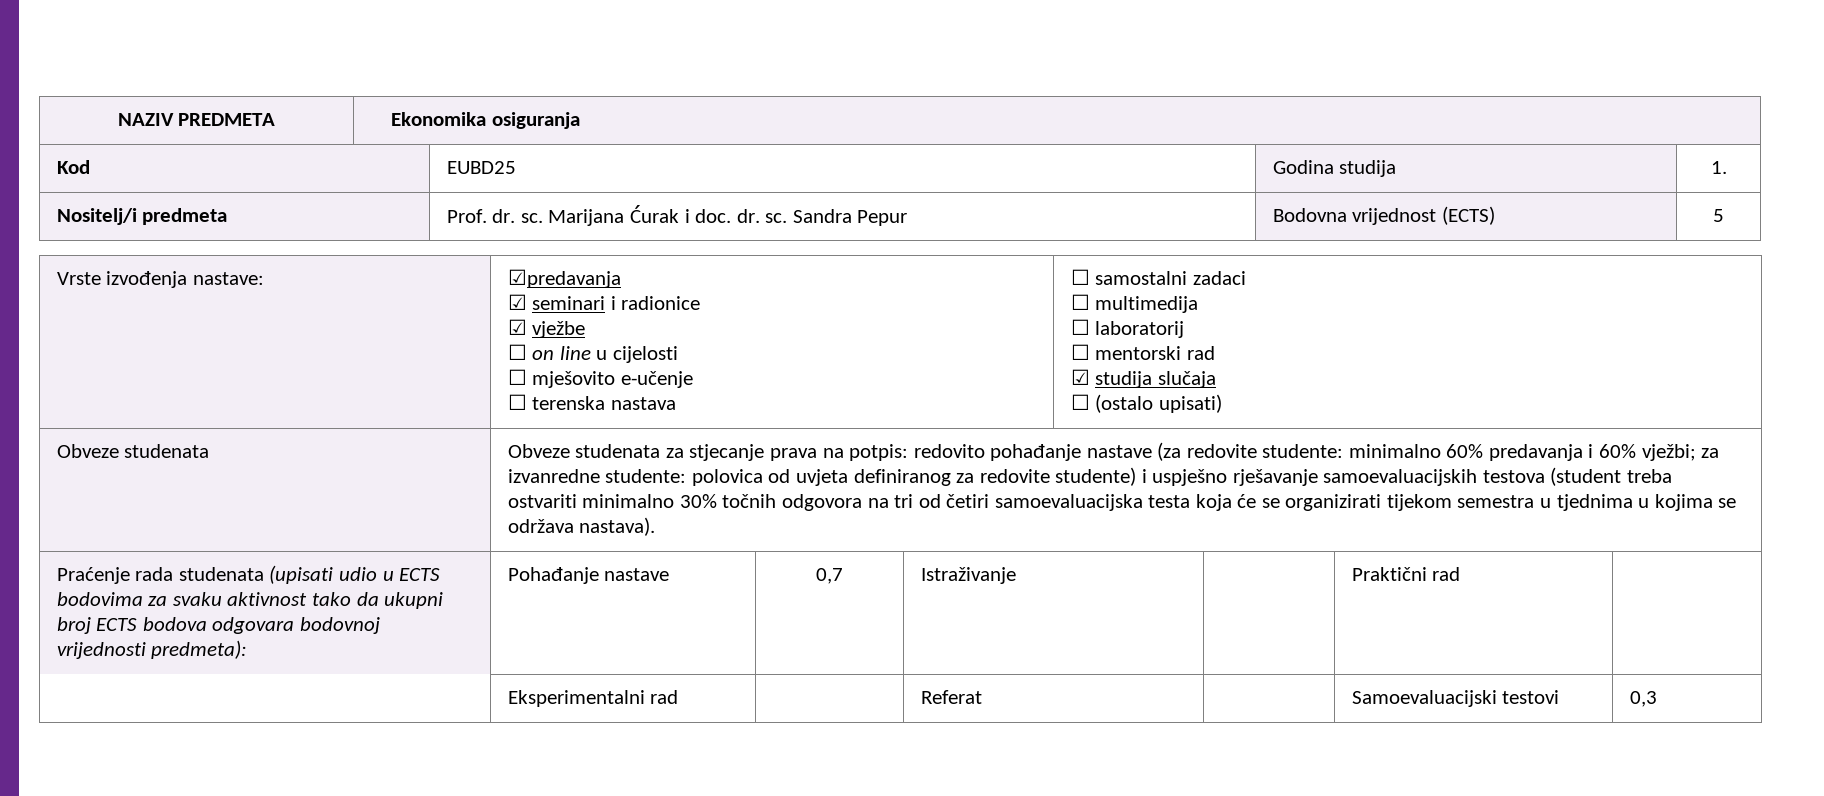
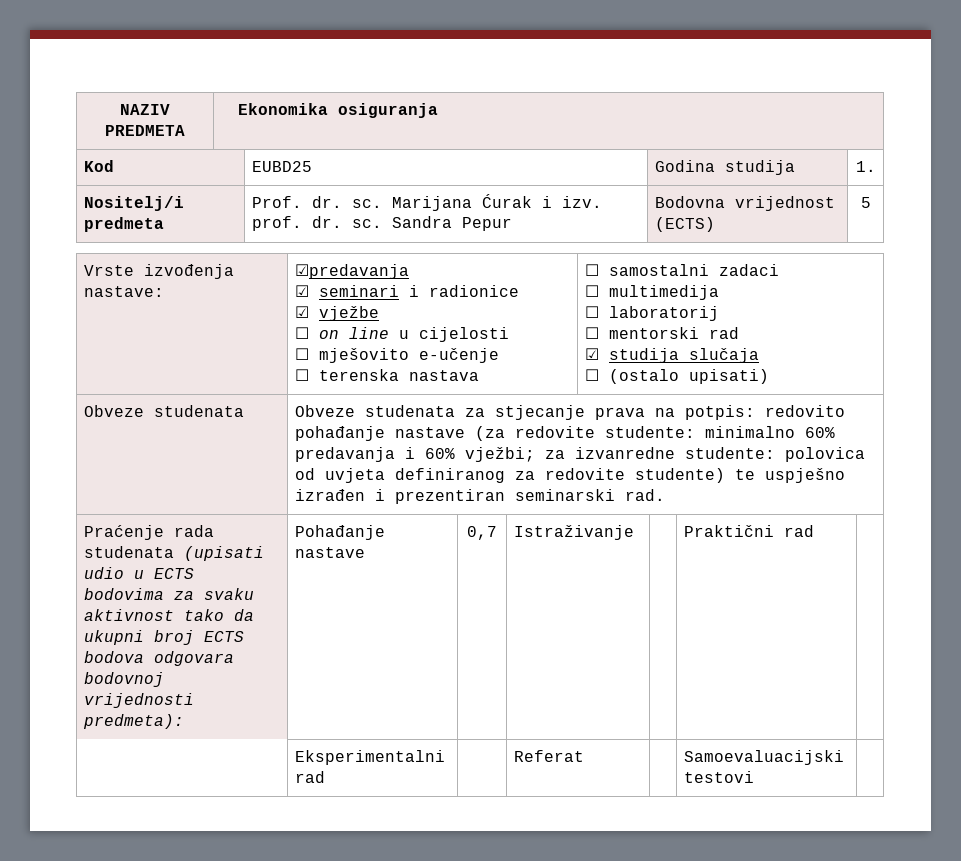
- Nositelj/i predmeta | Prof. dr. sc. Marijana Ćurak i doc. dr. sc. Sandra Pepur | Bodovna vrijednost (ECTS) | 5
+ Nositelj/i predmeta | Prof. dr. sc. Marijana Ćurak i izv. prof. dr. sc. Sandra Pepur | Bodovna vrijednost (ECTS) | 5
- Obveze studenata za stjecanje prava na potpis: redovito pohađanje nastave (za redovite studente: minimalno 60% predavanja i 60% vježbi; za izvanredne studente: polovica od uvjeta definiranog za redovite studente) i uspješno rješavanje samoevaluacijskih testova (student treba ostvariti minimalno 30% točnih odgovora na tri od četiri samoevaluacijska testa koja će se organizirati tijekom semestra u tjednima u kojima se održava nastava).
+ Obveze studenata za stjecanje prava na potpis: redovito pohađanje nastave (za redovite studente: minimalno 60% predavanja i 60% vježbi; za izvanredne studente: polovica od uvjeta definiranog za redovite studente) te uspješno izrađen i prezentiran seminarski rad.
- | Eksperimentalni rad | | Referat | | Samoevaluacijski testovi | 0,3
+ | Eksperimentalni rad | | Referat | | Samoevaluacijski testovi |

